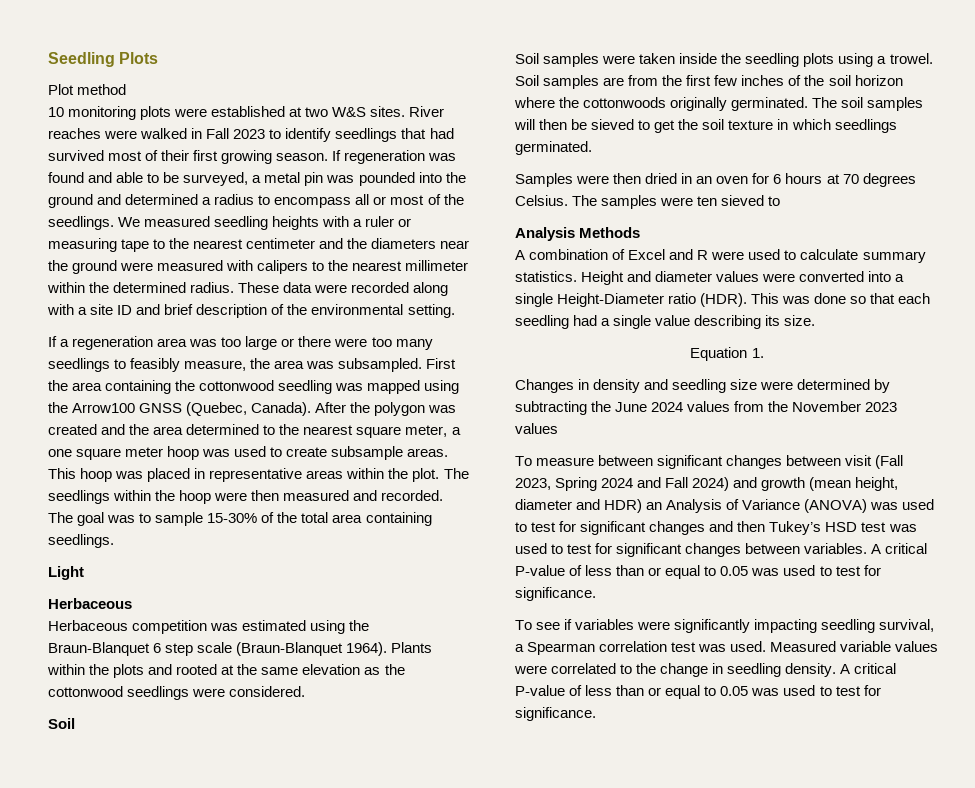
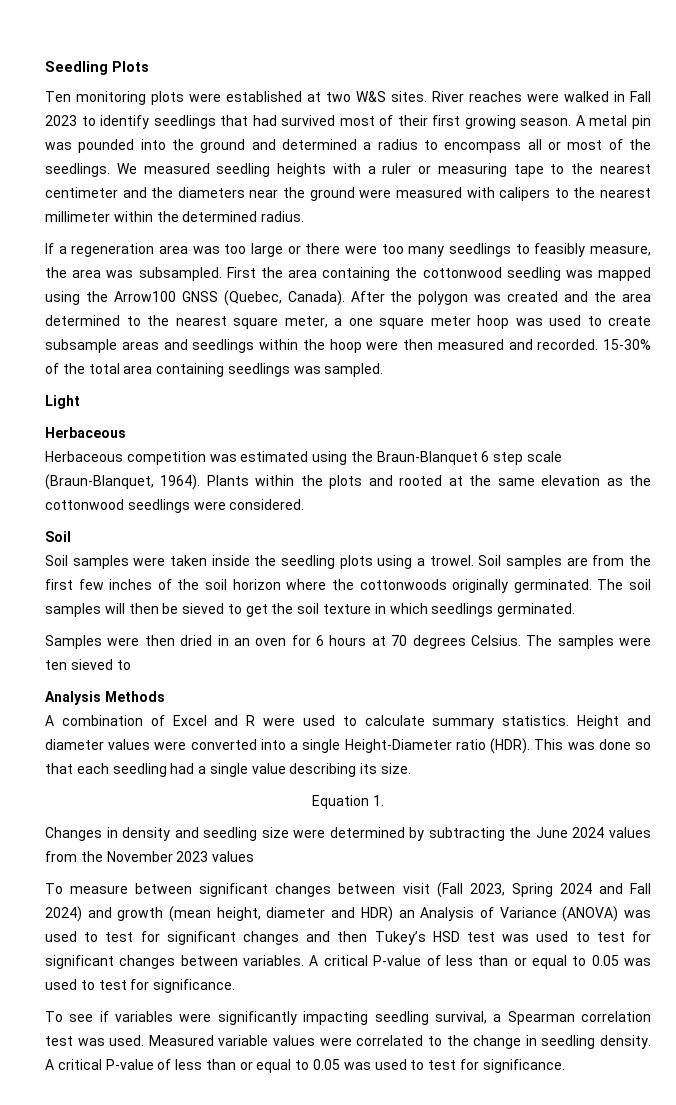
- Plot method
- 10 monitoring plots were established at two W&S sites.
+ Ten monitoring plots were established at two W&S sites.
- If regeneration was found and able to be surveyed, a metal pin was pounded into the ground and determined a radius to encompass all or most of the seedlings.
+ A metal pin was pounded into the ground and determined a radius to encompass all or most of the seedlings.
- These data were recorded along with a site ID and brief description of the environmental setting.
- After the polygon was created and the area determined to the nearest square meter, a one square meter hoop was used to create subsample areas. This hoop was placed in representative areas within the plot. The seedlings within the hoop were then measured and recorded.
+ After the polygon was created and the area determined to the nearest square meter, a one square meter hoop was used to create subsample areas and seedlings within the hoop were then measured and recorded.
- The goal was to sample 15-30% of the total area containing seedlings.
+ 15-30% of the total area containing seedlings was sampled.
- Herbaceous competition was estimated using the Braun-Blanquet 6 step scale (Braun-Blanquet 1964).
+ Herbaceous competition was estimated using the Braun-Blanquet 6 step scale (Braun-Blanquet, 1964).

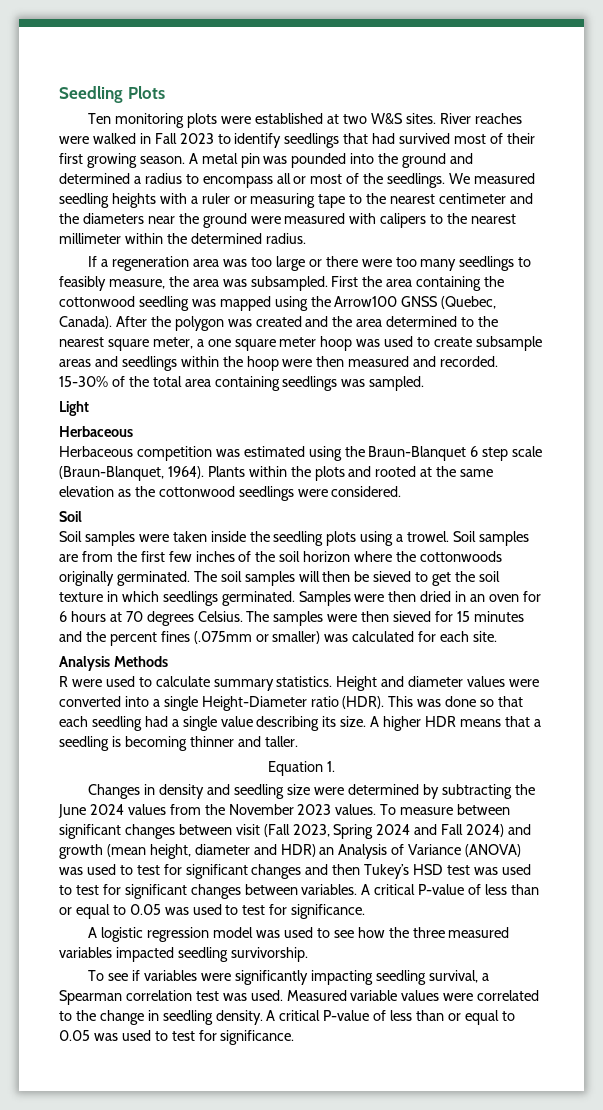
- The soil samples will then be sieved to get the soil texture in which seedlings germinated.
- Samples were then dried in an oven for 6 hours at 70 degrees Celsius.
+ The soil samples will then be sieved to get the soil texture in which seedlings germinated. Samples were then dried in an oven for 6 hours at 70 degrees Celsius.
- The samples were ten sieved to
+ The samples were then sieved for 15 minutes and the percent fines (.075mm or smaller) was calculated for each site.
  Analysis Methods
- A combination of Excel and R were used to calculate summary statistics.
+ R were used to calculate summary statistics.
+ A higher HDR means that a seedling is becoming thinner and taller.
- Changes in density and seedling size were determined by subtracting the June 2024 values from the November 2023 values
- To measure between significant changes between visit (Fall 2023, Spring 2024 and Fall 2024) and growth (mean height, diameter and HDR) an Analysis of Variance (ANOVA) was used to test for significant changes and then Tukey’s HSD test was used to test for significant changes between variables.
+ Changes in density and seedling size were determined by subtracting the June 2024 values from the November 2023 values. To measure between significant changes between visit (Fall 2023, Spring 2024 and Fall 2024) and growth (mean height, diameter and HDR) an Analysis of Variance (ANOVA) was used to test for significant changes and then Tukey’s HSD test was used to test for significant changes between variables.
+ A logistic regression model was used to see how the three measured variables impacted seedling survivorship.

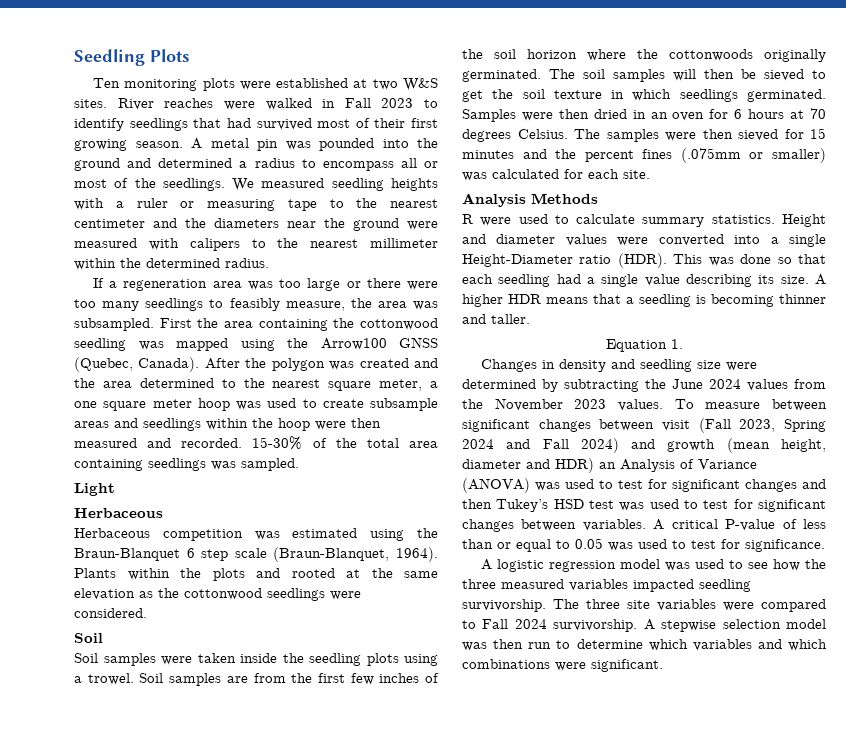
- A logistic regression model was used to see how the three measured variables impacted seedling survivorship.
- To see if variables were significantly impacting seedling survival, a Spearman correlation test was used. Measured variable values were correlated to the change in seedling density. A critical P-value of less than or equal to 0.05 was used to test for significance.
+ A logistic regression model was used to see how the three measured variables impacted seedling survivorship. The three site variables were compared to Fall 2024 survivorship. A stepwise selection model was then run to determine which variables and which combinations were significant.

